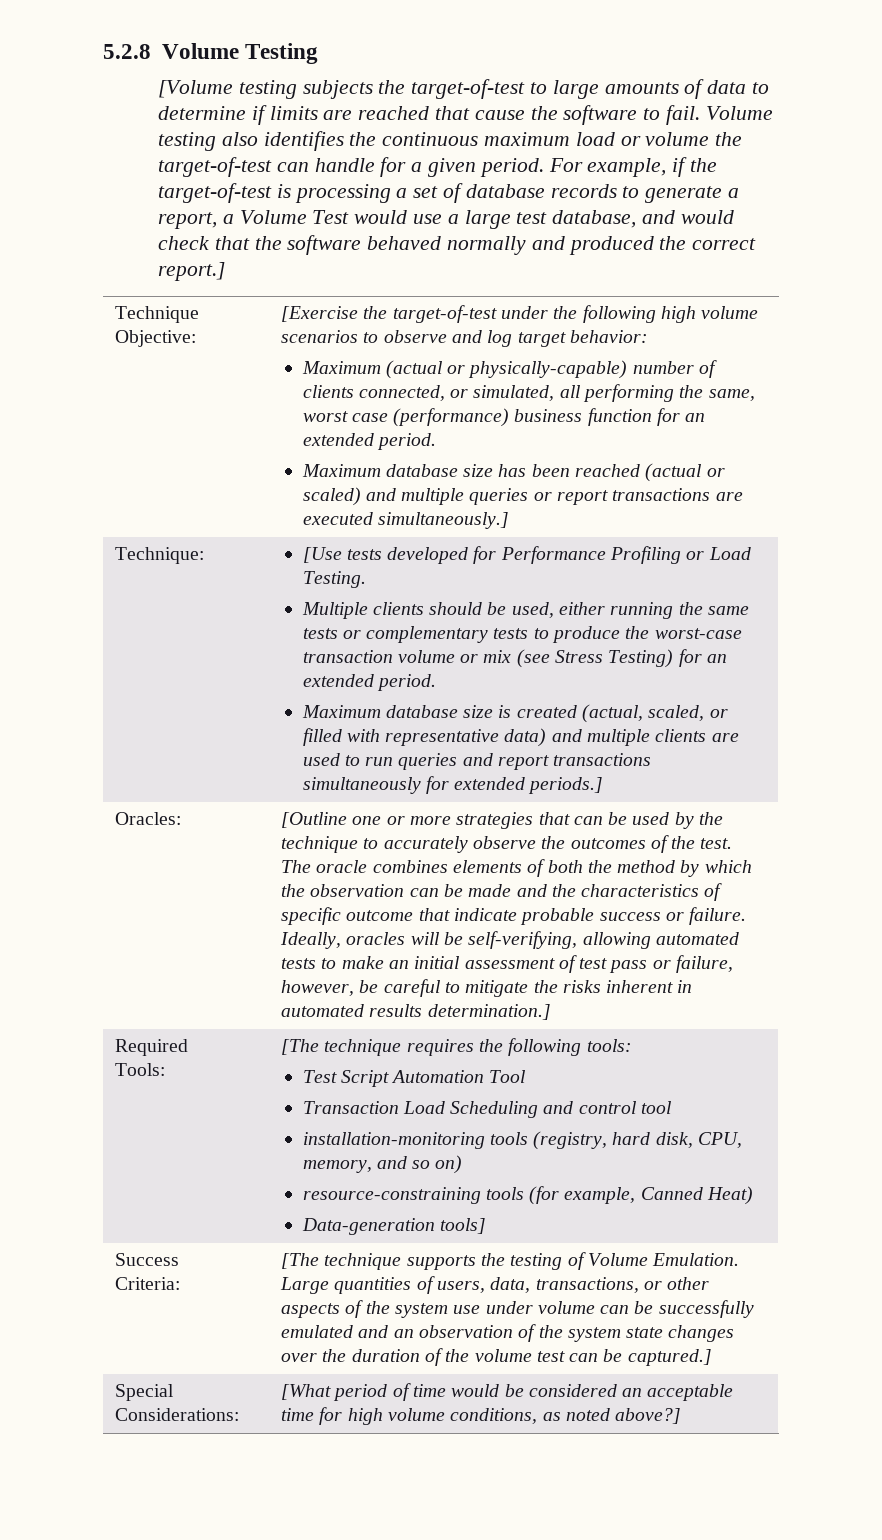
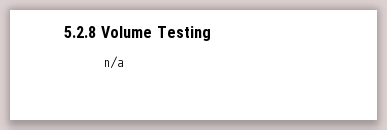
- [Volume testing subjects the target-of-test to large amounts of data to determine if limits are reached that cause the software to fail. Volume testing also identifies the continuous maximum load or volume the target-of-test can handle for a given period. For example, if the target-of-test is processing a set of database records to generate a report, a Volume Test would use a large test database, and would check that the software behaved normally and produced the correct report.]
- Technique Objective: | [Exercise the target-of-test under the following high volume scenarios to observe and log target behavior:
- Maximum (actual or physically-capable) number of clients connected, or simulated, all performing the same, worst case (performance) business function for an extended period.
- Maximum database size has been reached (actual or scaled) and multiple queries or report transactions are executed simultaneously.]
- Technique: | [Use tests developed for Performance Profiling or Load Testing.
- Multiple clients should be used, either running the same tests or complementary tests to produce the worst-case transaction volume or mix (see Stress Testing) for an extended period.
- Maximum database size is created (actual, scaled, or filled with representative data) and multiple clients are used to run queries and report transactions simultaneously for extended periods.]
- Oracles: | [Outline one or more strategies that can be used by the technique to accurately observe the outcomes of the test. The oracle combines elements of both the method by which the observation can be made and the characteristics of specific outcome that indicate probable success or failure. Ideally, oracles will be self-verifying, allowing automated tests to make an initial assessment of test pass or failure, however, be careful to mitigate the risks inherent in automated results determination.]
- Required Tools: | [The technique requires the following tools:
- Test Script Automation Tool
- Transaction Load Scheduling and control tool
- installation-monitoring tools (registry, hard disk, CPU, memory, and so on)
- resource-constraining tools (for example, Canned Heat)
- Data-generation tools]
- Success Criteria: | [The technique supports the testing of Volume Emulation. Large quantities of users, data, transactions, or other aspects of the system use under volume can be successfully emulated and an observation of the system state changes over the duration of the volume test can be captured.]
- Special Considerations: | [What period of time would be considered an acceptable time for high volume conditions, as noted above?]
+ n/a

